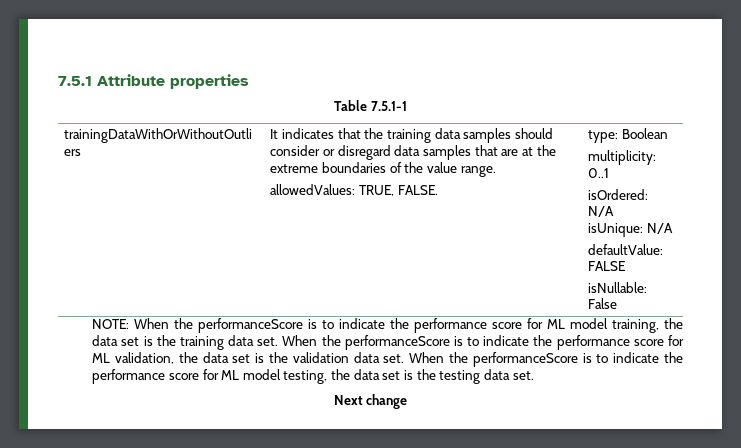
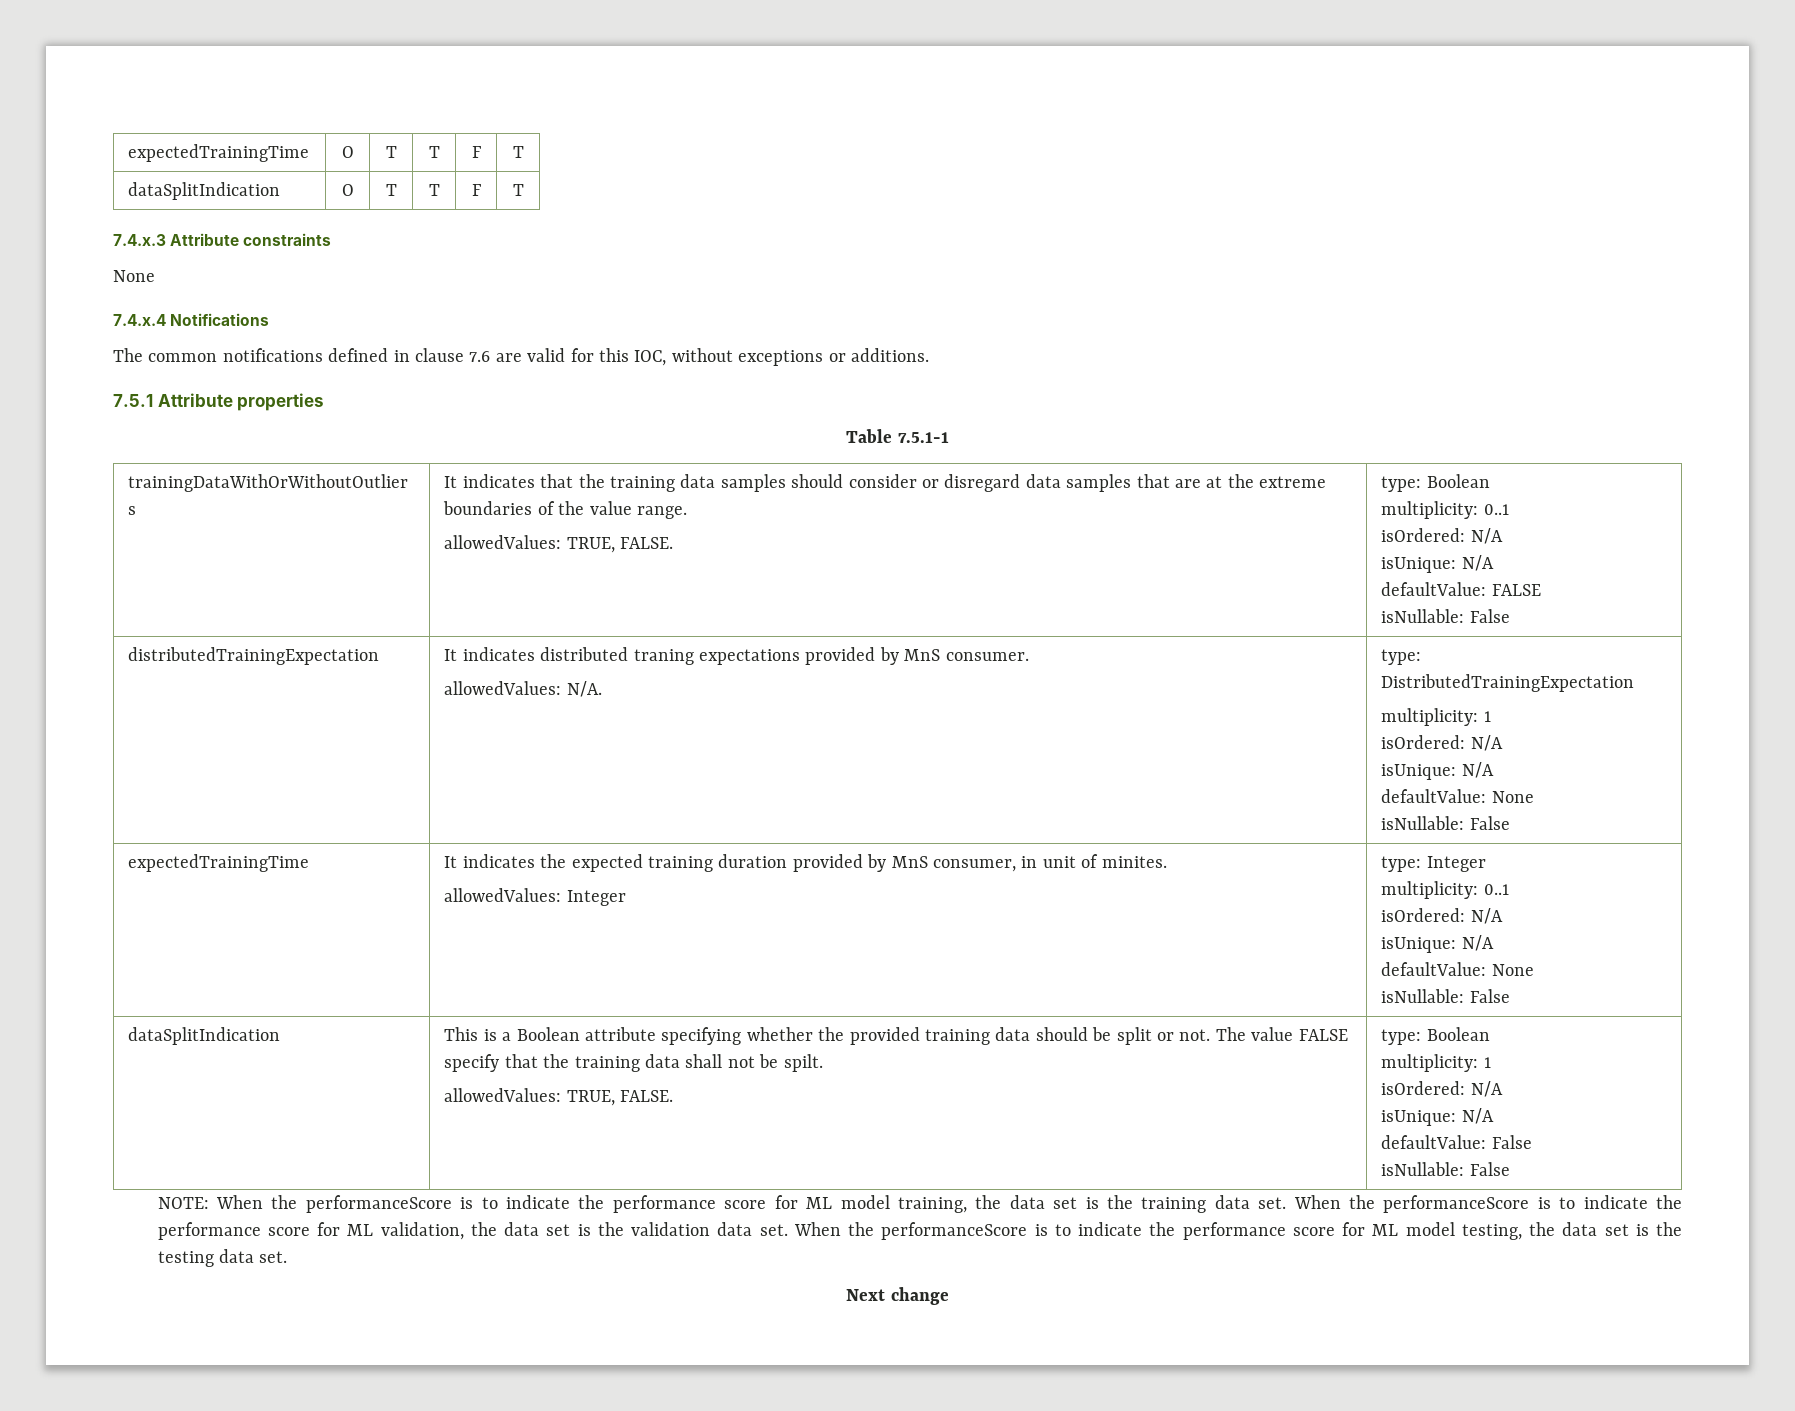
+ expectedTrainingTime | O | T | T | F | T
+ dataSplitIndication | O | T | T | F | T
+ 7.4.x.3 Attribute constraints
+ None
+ 7.4.x.4 Notifications
+ The common notifications defined in clause 7.6 are valid for this IOC, without exceptions or additions.
+ distributedTrainingExpectation | It indicates distributed traning expectations provided by MnS consumer.
+ allowedValues: N/A. | type: DistributedTrainingExpectation
+ multiplicity: 1
+ isOrdered: N/A
+ isUnique: N/A
+ defaultValue: None
+ isNullable: False
+ expectedTrainingTime | It indicates the expected training duration provided by MnS consumer, in unit of minites.
+ allowedValues: Integer | type: Integer
+ multiplicity: 0..1
+ isOrdered: N/A
+ isUnique: N/A
+ defaultValue: None
+ isNullable: False
+ dataSplitIndication | This is a Boolean attribute specifying whether the provided training data should be split or not. The value FALSE specify that the training data shall not be spilt.
+ allowedValues: TRUE, FALSE. | type: Boolean
+ multiplicity: 1
+ isOrdered: N/A
+ isUnique: N/A
+ defaultValue: False
+ isNullable: False

